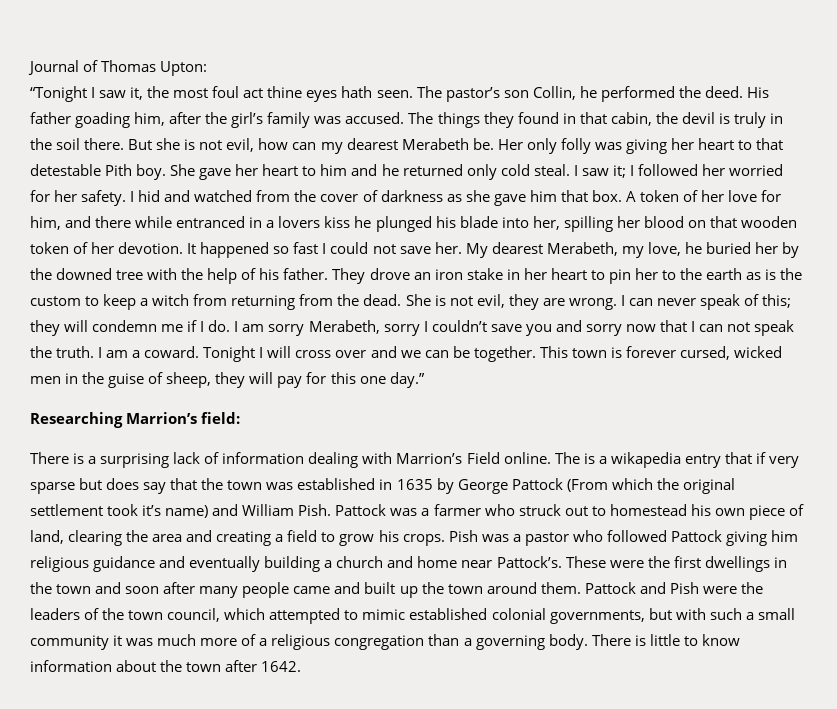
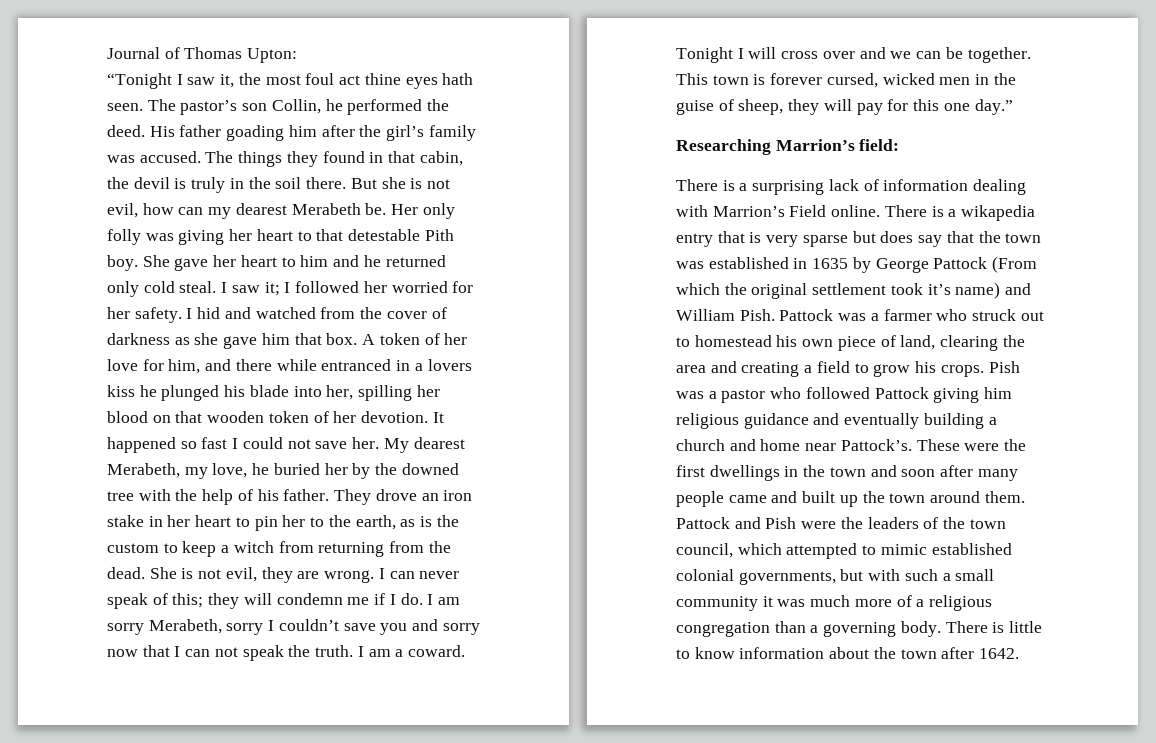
- His father goading him, after the girl’s family was accused.
+ His father goading him after the girl’s family was accused.
- They drove an iron stake in her heart to pin her to the earth as is the custom to keep a witch from returning from the dead.
+ They drove an iron stake in her heart to pin her to the earth, as is the custom to keep a witch from returning from the dead.
- The is a wikapedia entry that if very sparse but does say that the town was established in 1635 by George Pattock (From which the original settlement took it’s name) and William Pish.
+ There is a wikapedia entry that is very sparse but does say that the town was established in 1635 by George Pattock (From which the original settlement took it’s name) and William Pish.

